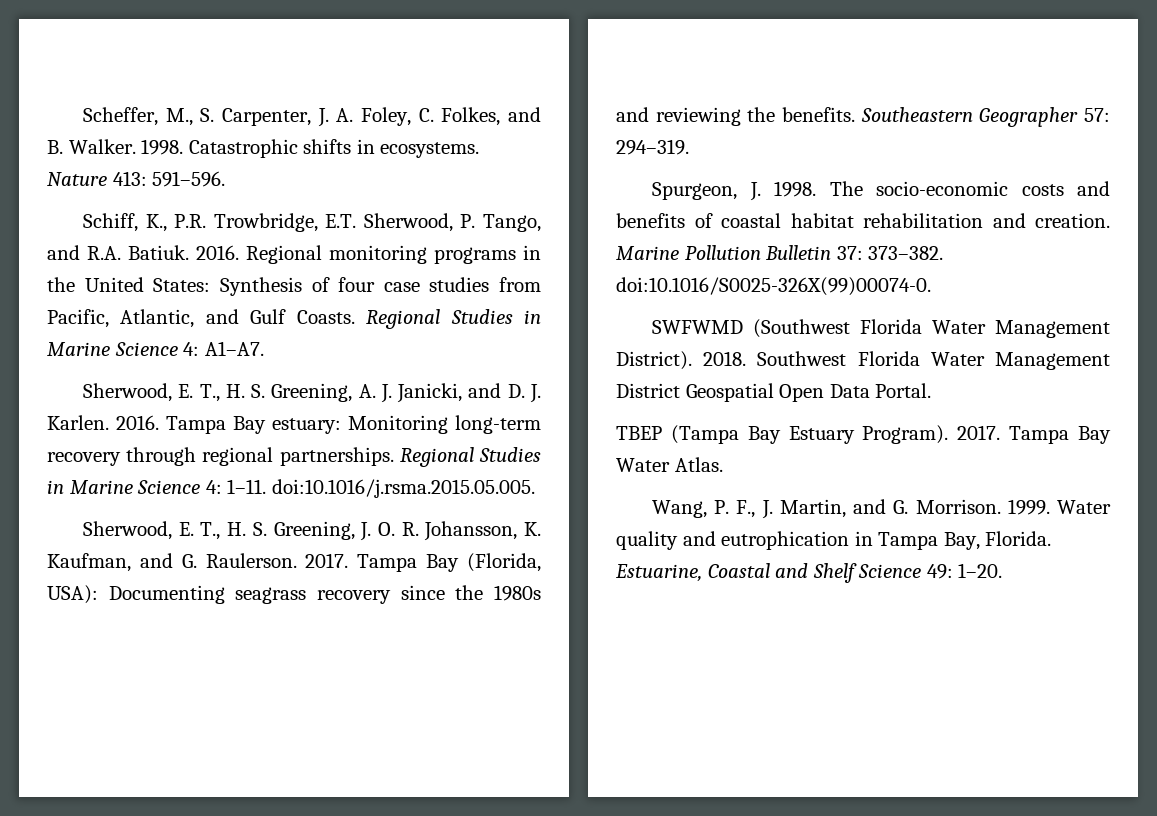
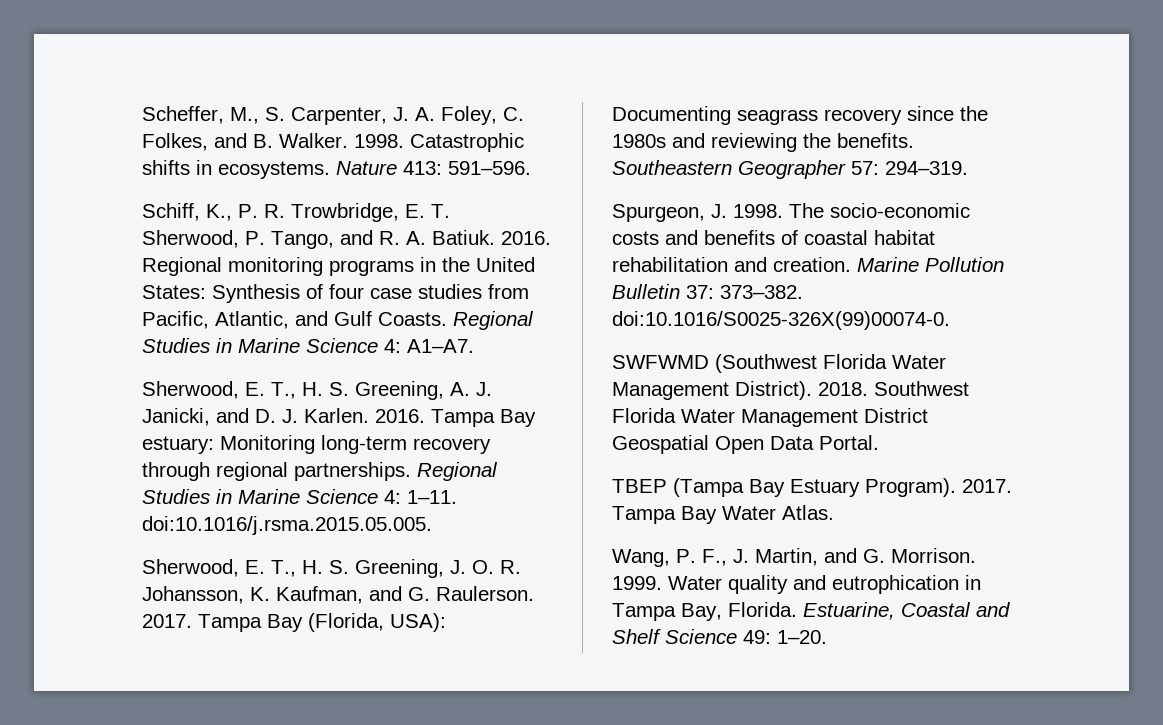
- Schiff, K., P.R. Trowbridge, E.T. Sherwood, P. Tango, and R.A. Batiuk.
+ Schiff, K., P. R. Trowbridge, E. T. Sherwood, P. Tango, and R. A. Batiuk.

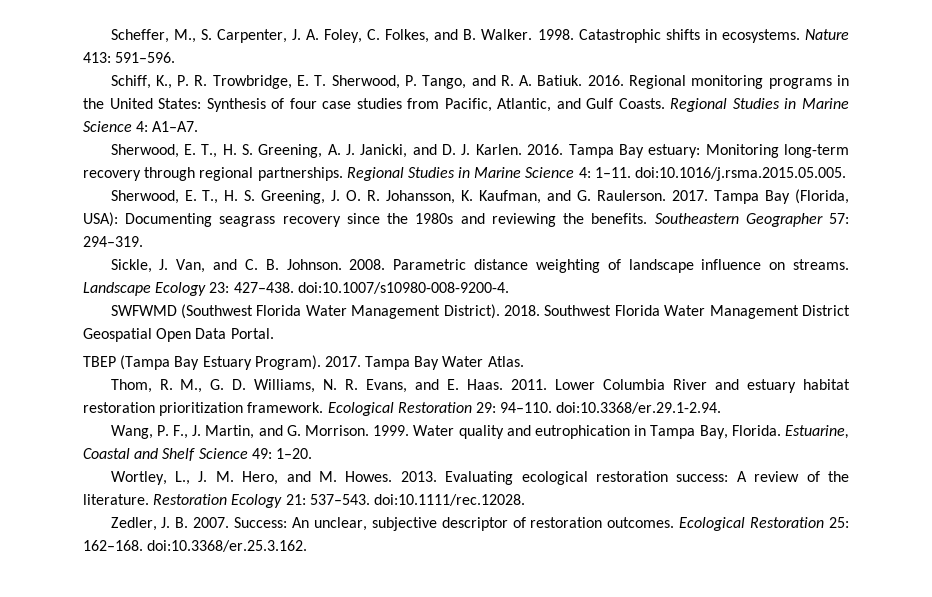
- Spurgeon, J. 1998. The socio-economic costs and benefits of coastal habitat rehabilitation and creation. Marine Pollution Bulletin 37: 373–382. doi:10.1016/S0025-326X(99)00074-0.
+ Sickle, J. Van, and C. B. Johnson. 2008. Parametric distance weighting of landscape influence on streams. Landscape Ecology 23: 427–438. doi:10.1007/s10980-008-9200-4.
+ Thom, R. M., G. D. Williams, N. R. Evans, and E. Haas. 2011. Lower Columbia River and estuary habitat restoration prioritization framework. Ecological Restoration 29: 94–110. doi:10.3368/er.29.1-2.94.
+ Wortley, L., J. M. Hero, and M. Howes. 2013. Evaluating ecological restoration success: A review of the literature. Restoration Ecology 21: 537–543. doi:10.1111/rec.12028.
+ Zedler, J. B. 2007. Success: An unclear, subjective descriptor of restoration outcomes. Ecological Restoration 25: 162–168. doi:10.3368/er.25.3.162.

